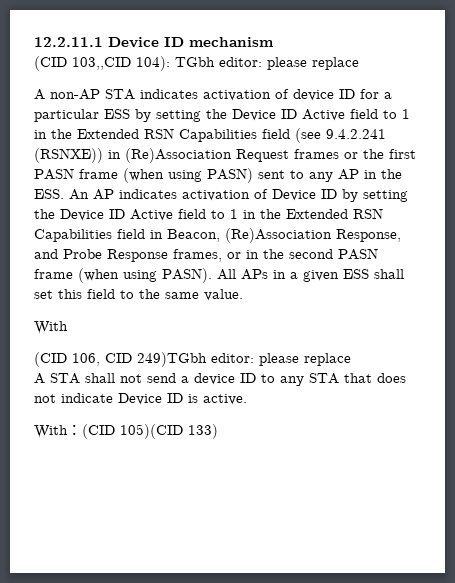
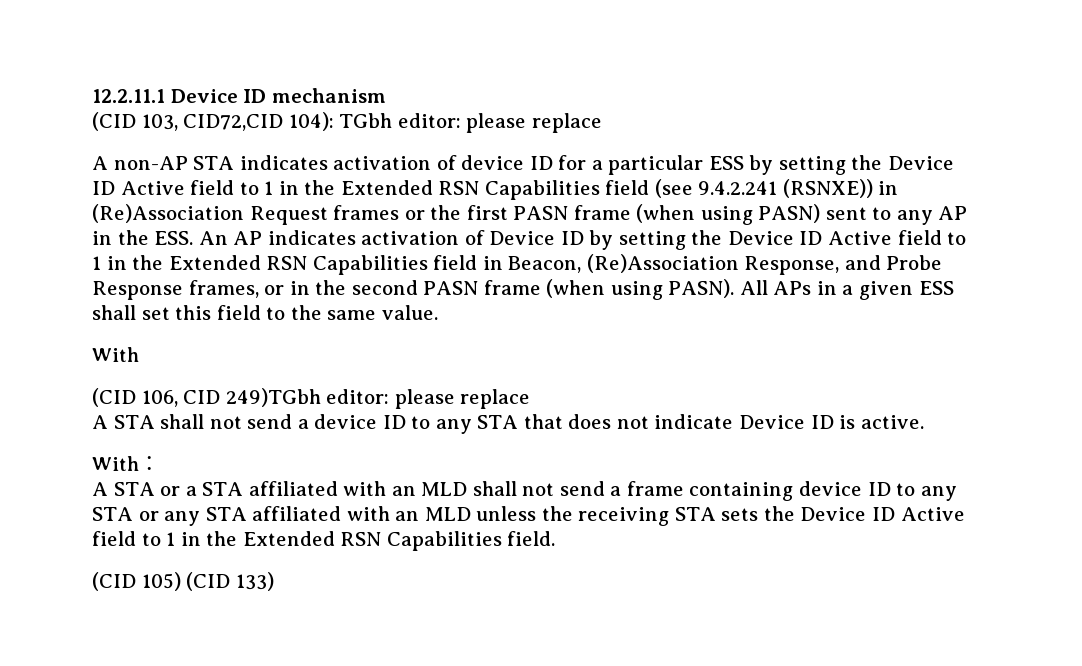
- (CID 103,,CID 104): TGbh editor: please replace
+ (CID 103, CID72,CID 104): TGbh editor: please replace
- With：(CID 105)(CID 133)
+ With：
+ A STA or a STA affiliated with an MLD shall not send a frame containing device ID to any STA or any STA affiliated with an MLD unless the receiving STA sets the Device ID Active field to 1 in the Extended RSN Capabilities field.
+ (CID 105) (CID 133)

